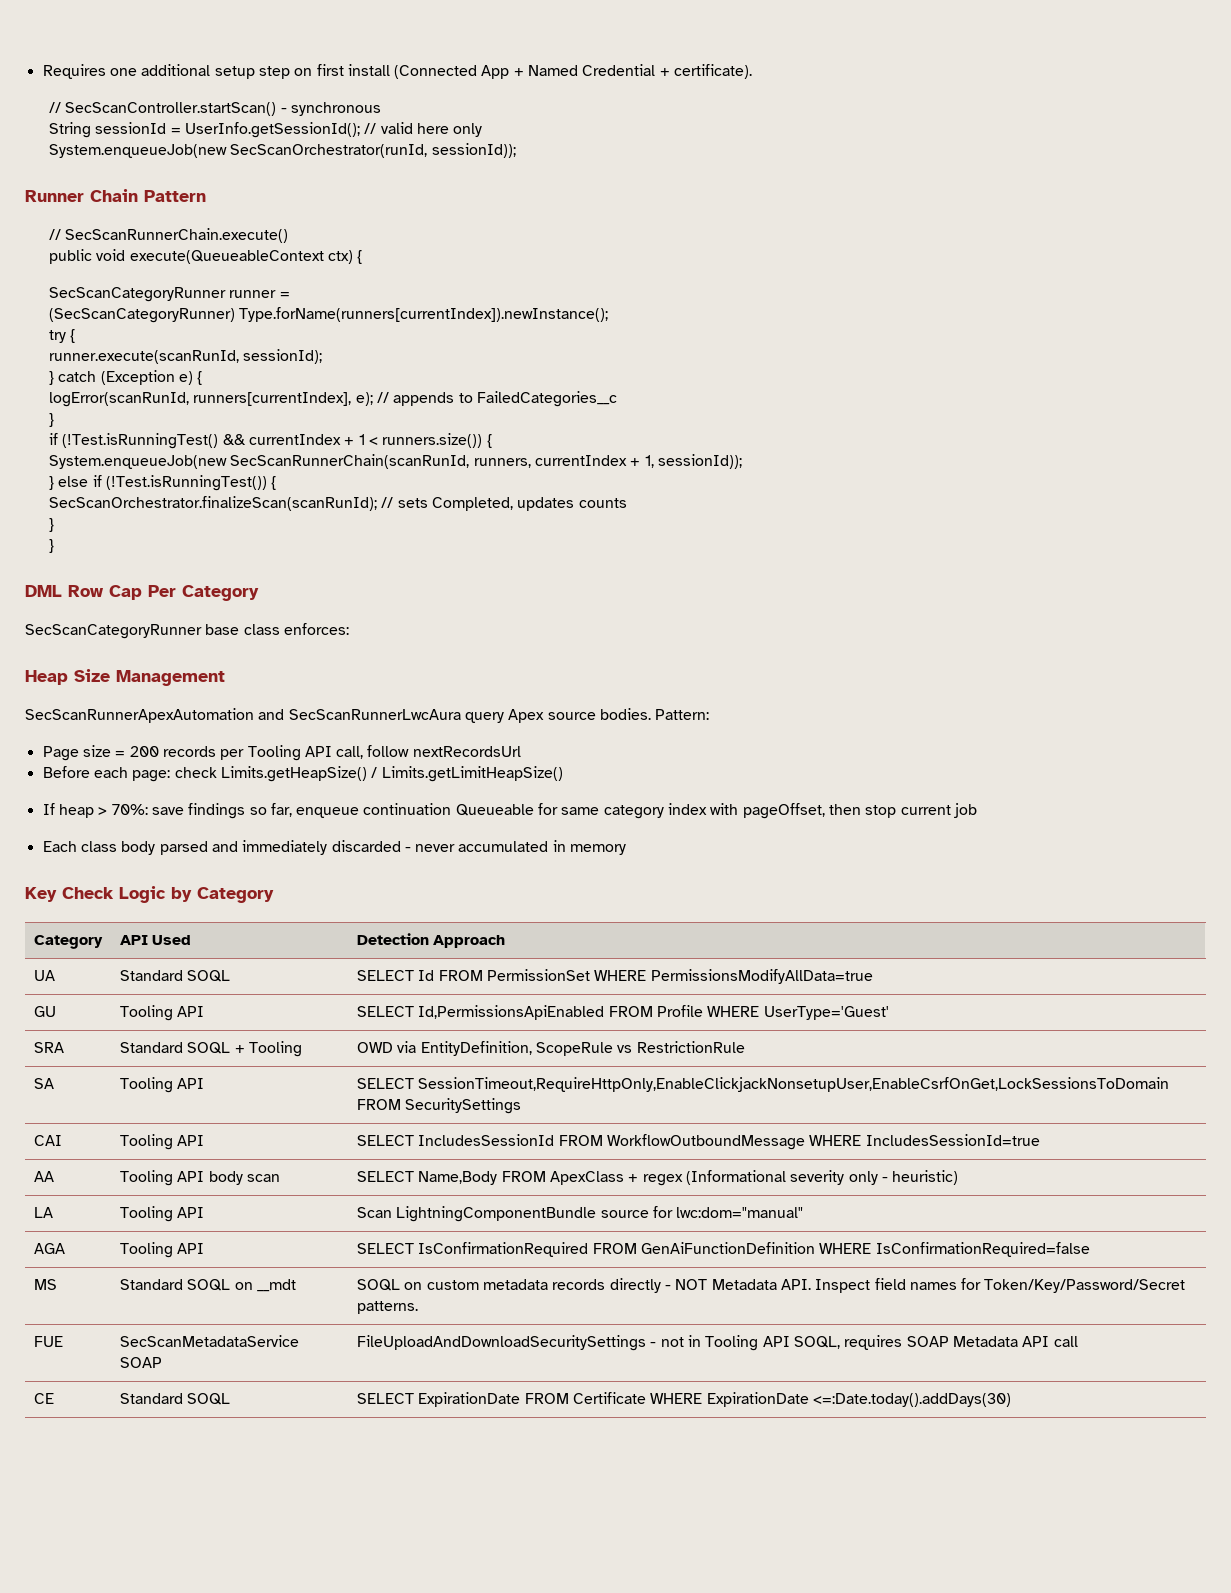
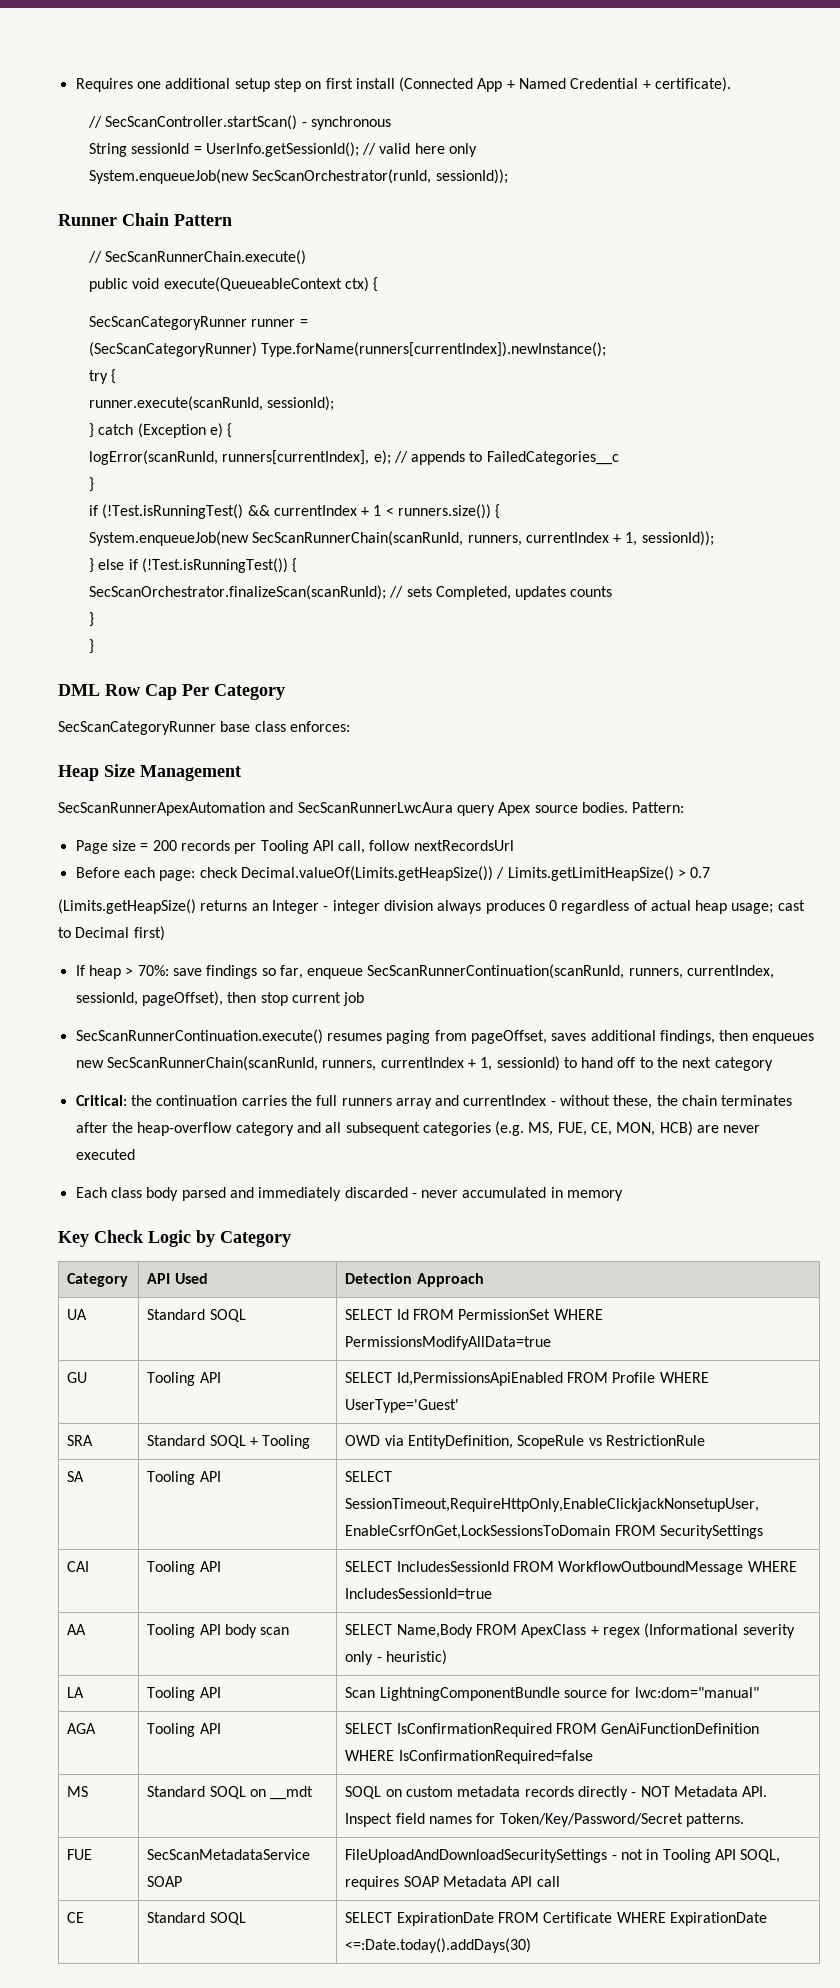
- Before each page: check Limits.getHeapSize() / Limits.getLimitHeapSize()
+ Before each page: check Decimal.valueOf(Limits.getHeapSize()) / Limits.getLimitHeapSize() > 0.7
+ (Limits.getHeapSize() returns an Integer - integer division always produces 0 regardless of actual heap usage; cast to Decimal first)
- If heap > 70%: save findings so far, enqueue continuation Queueable for same category index with pageOffset, then stop current job
+ If heap > 70%: save findings so far, enqueue SecScanRunnerContinuation(scanRunId, runners, currentIndex, sessionId, pageOffset), then stop current job
+ SecScanRunnerContinuation.execute() resumes paging from pageOffset, saves additional findings, then enqueues new SecScanRunnerChain(scanRunId, runners, currentIndex + 1, sessionId) to hand off to the next category
+ Critical: the continuation carries the full runners array and currentIndex - without these, the chain terminates after the heap-overflow category and all subsequent categories (e.g. MS, FUE, CE, MON, HCB) are never executed

